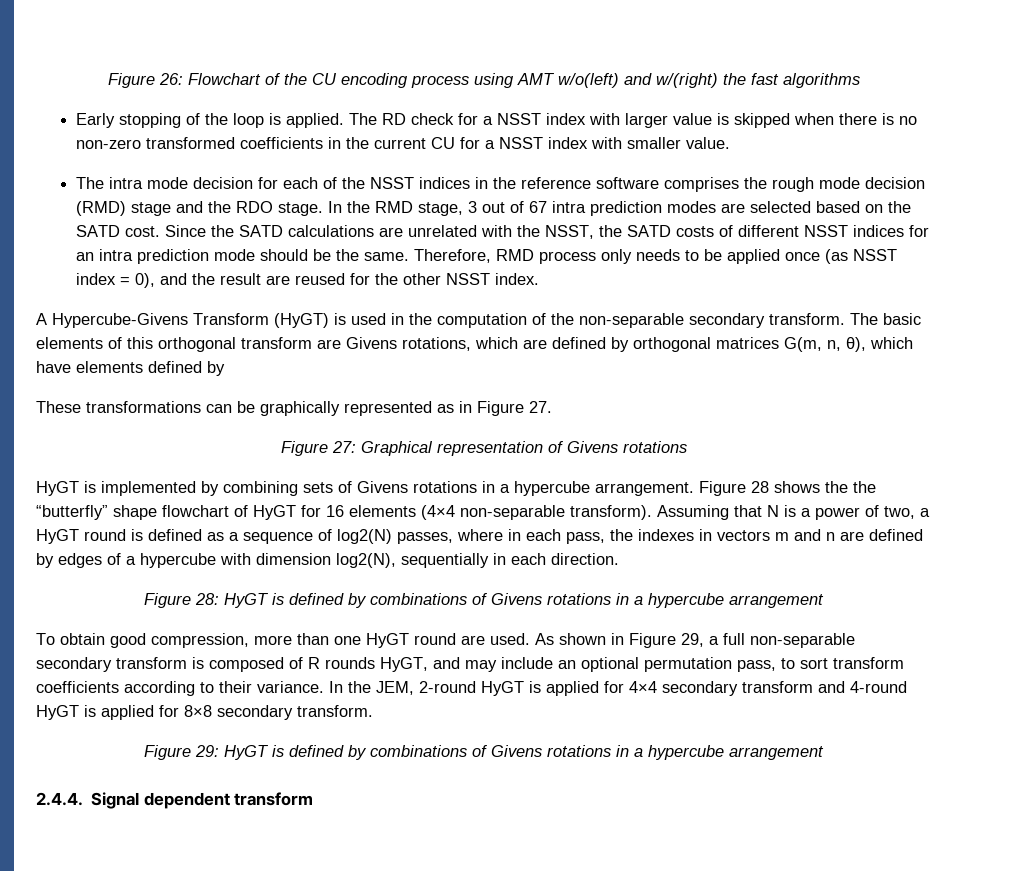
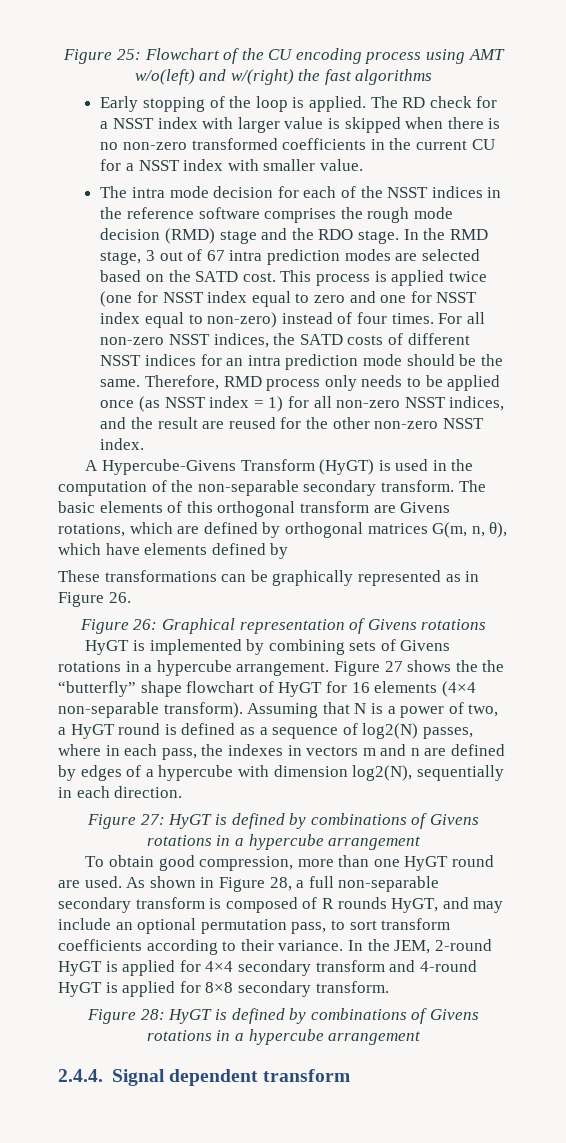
- Figure 26: Flowchart of the CU encoding process using AMT w/o(left) and w/(right) the fast algorithms
+ Figure 25: Flowchart of the CU encoding process using AMT w/o(left) and w/(right) the fast algorithms
- Since the SATD calculations are unrelated with the NSST, the SATD costs of different NSST indices for an intra prediction mode should be the same.
+ This process is applied twice (one for NSST index equal to zero and one for NSST index equal to non-zero) instead of four times. For all non-zero NSST indices, the SATD costs of different NSST indices for an intra prediction mode should be the same.
- Therefore, RMD process only needs to be applied once (as NSST index = 0), and the result are reused for the other NSST index.
+ Therefore, RMD process only needs to be applied once (as NSST index = 1) for all non-zero NSST indices, and the result are reused for the other non-zero NSST index.
- These transformations can be graphically represented as in Figure 27.
- Figure 27: Graphical representation of Givens rotations
+ These transformations can be graphically represented as in Figure 26.
+ Figure 26: Graphical representation of Givens rotations
- Figure 28 shows the the “butterfly” shape flowchart of HyGT for 16 elements (4×4 non-separable transform).
+ Figure 27 shows the the “butterfly” shape flowchart of HyGT for 16 elements (4×4 non-separable transform).
- Figure 28: HyGT is defined by combinations of Givens rotations in a hypercube arrangement
+ Figure 27: HyGT is defined by combinations of Givens rotations in a hypercube arrangement
- As shown in Figure 29, a full non-separable secondary transform is composed of R rounds HyGT, and may include an optional permutation pass, to sort transform coefficients according to their variance.
+ As shown in Figure 28, a full non-separable secondary transform is composed of R rounds HyGT, and may include an optional permutation pass, to sort transform coefficients according to their variance.
- Figure 29: HyGT is defined by combinations of Givens rotations in a hypercube arrangement
+ Figure 28: HyGT is defined by combinations of Givens rotations in a hypercube arrangement

